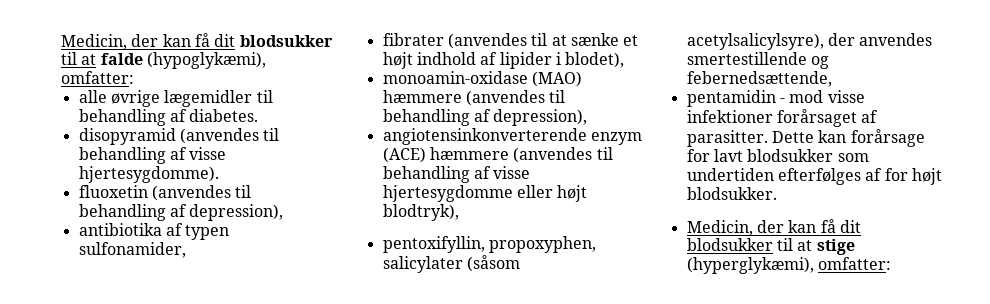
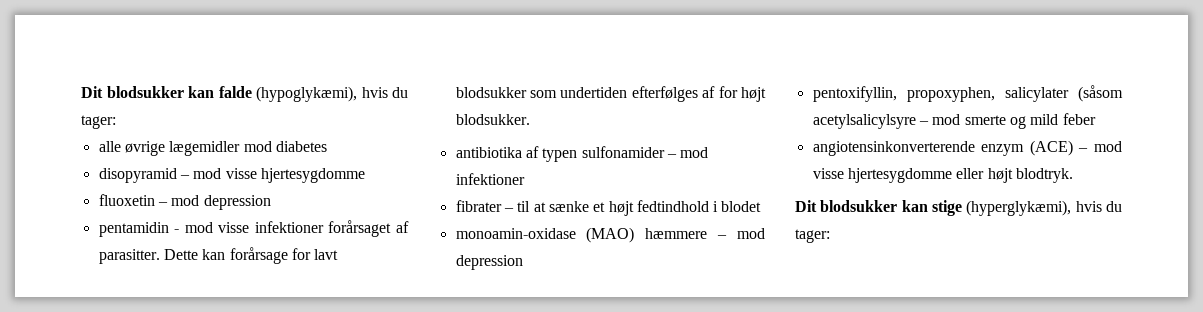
- Medicin, der kan få dit blodsukker til at falde (hypoglykæmi), omfatter:
- alle øvrige lægemidler til behandling af diabetes.
- disopyramid (anvendes til behandling af visse hjertesygdomme).
- fluoxetin (anvendes til behandling af depression),
- antibiotika af typen sulfonamider,
- fibrater (anvendes til at sænke et højt indhold af lipider i blodet),
- monoamin-oxidase (MAO) hæmmere (anvendes til behandling af depression),
- angiotensinkonverterende enzym (ACE) hæmmere (anvendes til behandling af visse hjertesygdomme eller højt blodtryk),
- pentoxifyllin, propoxyphen, salicylater (såsom acetylsalicylsyre), der anvendes smertestillende og febernedsættende,
+ Dit blodsukker kan falde (hypoglykæmi), hvis du tager:
+ alle øvrige lægemidler mod diabetes
+ disopyramid – mod visse hjertesygdomme
+ fluoxetin – mod depression
- Medicin, der kan få dit blodsukker til at stige (hyperglykæmi), omfatter:
+ antibiotika af typen sulfonamider – mod infektioner
+ fibrater – til at sænke et højt fedtindhold i blodet
+ monoamin-oxidase (MAO) hæmmere – mod depression
+ pentoxifyllin, propoxyphen, salicylater (såsom acetylsalicylsyre – mod smerte og mild feber
+ angiotensinkonverterende enzym (ACE) – mod visse hjertesygdomme eller højt blodtryk.
+ Dit blodsukker kan stige (hyperglykæmi), hvis du tager:

